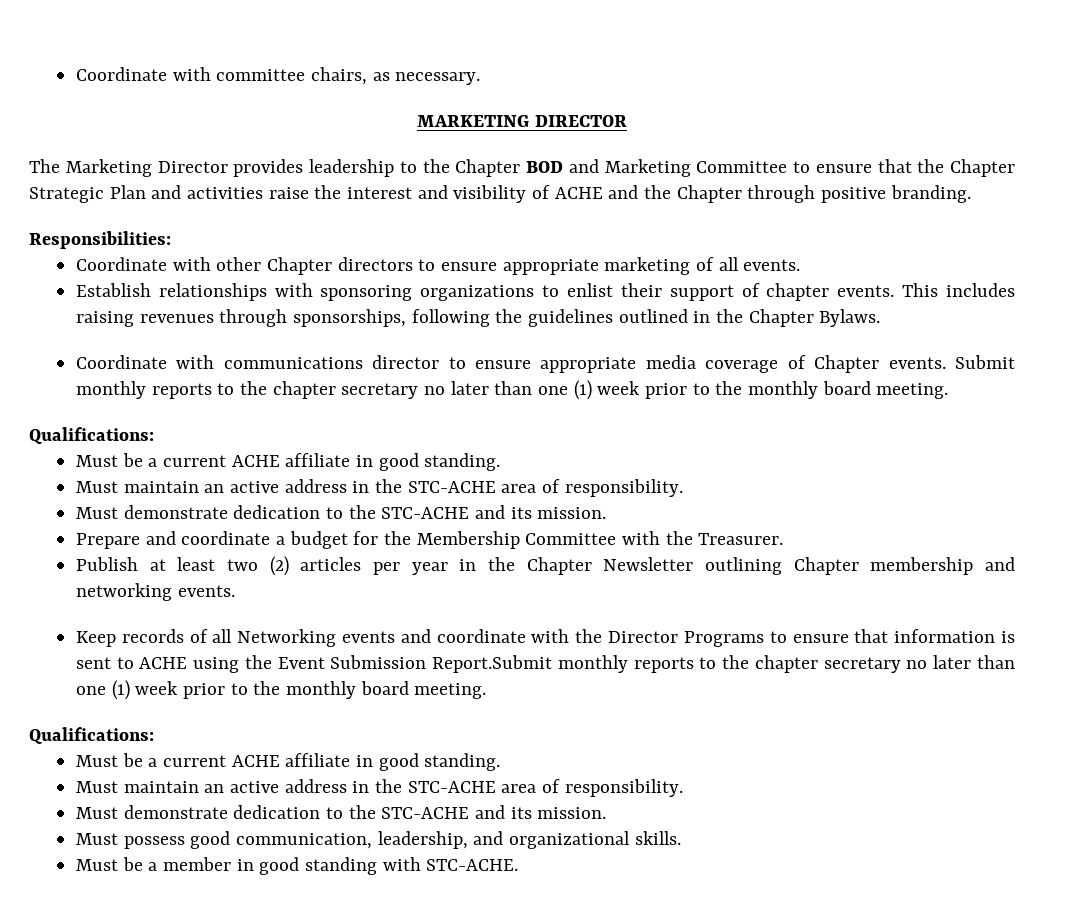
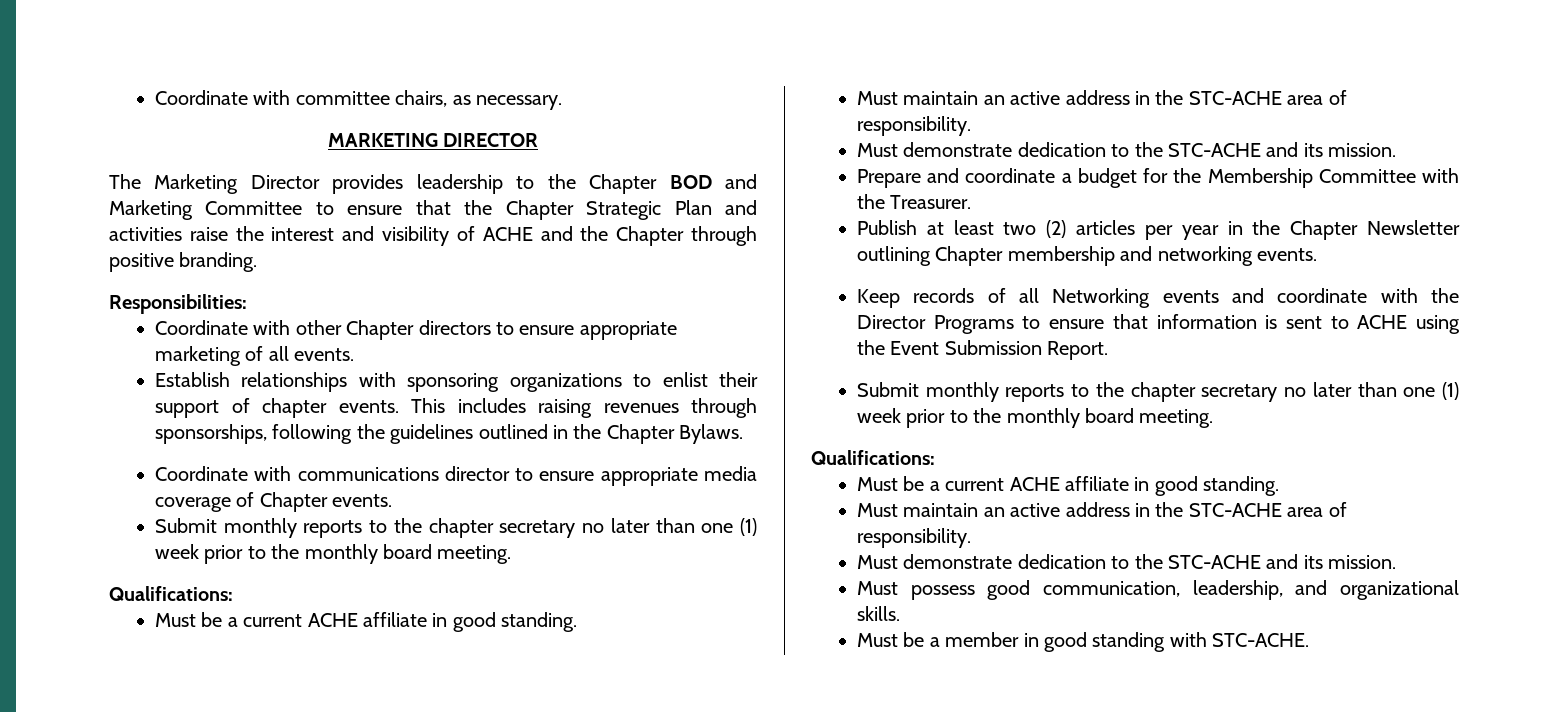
- Coordinate with communications director to ensure appropriate media coverage of Chapter events. Submit monthly reports to the chapter secretary no later than one (1) week prior to the monthly board meeting.
+ Coordinate with communications director to ensure appropriate media coverage of Chapter events.
+ Submit monthly reports to the chapter secretary no later than one (1) week prior to the monthly board meeting.
- Keep records of all Networking events and coordinate with the Director Programs to ensure that information is sent to ACHE using the Event Submission Report.Submit monthly reports to the chapter secretary no later than one (1) week prior to the monthly board meeting.
+ Keep records of all Networking events and coordinate with the Director Programs to ensure that information is sent to ACHE using the Event Submission Report.
+ Submit monthly reports to the chapter secretary no later than one (1) week prior to the monthly board meeting.

